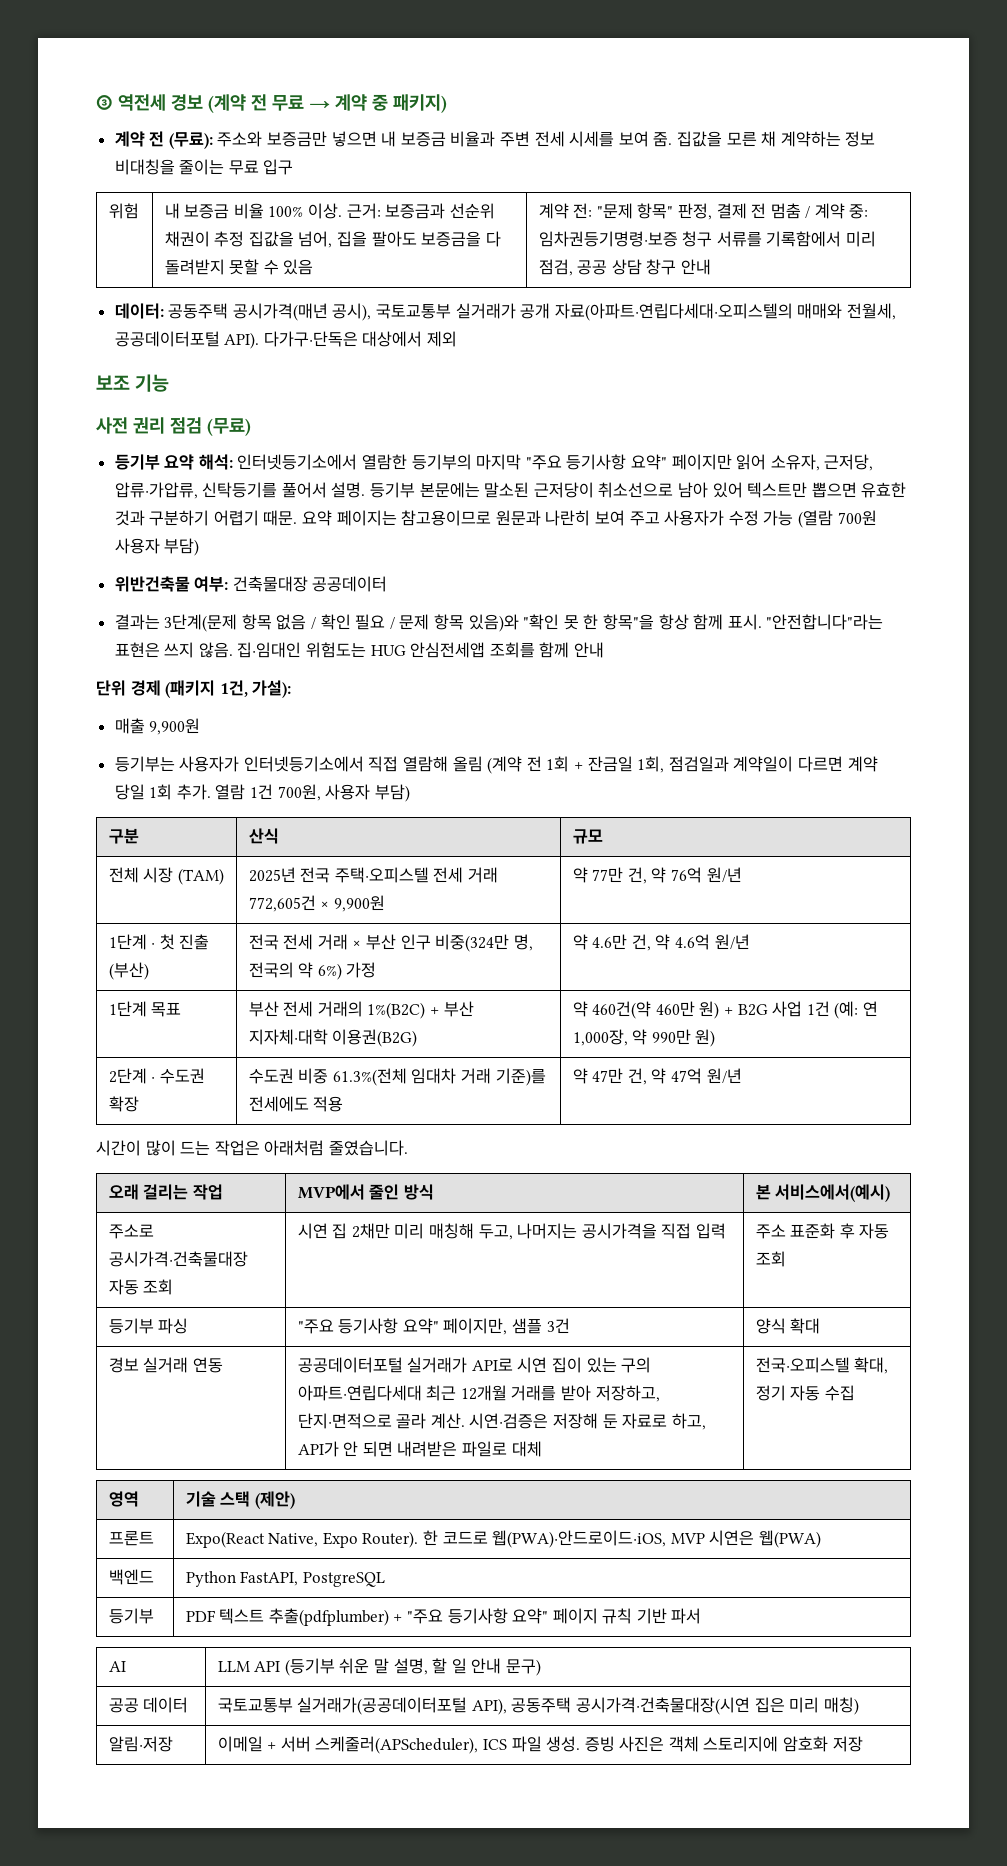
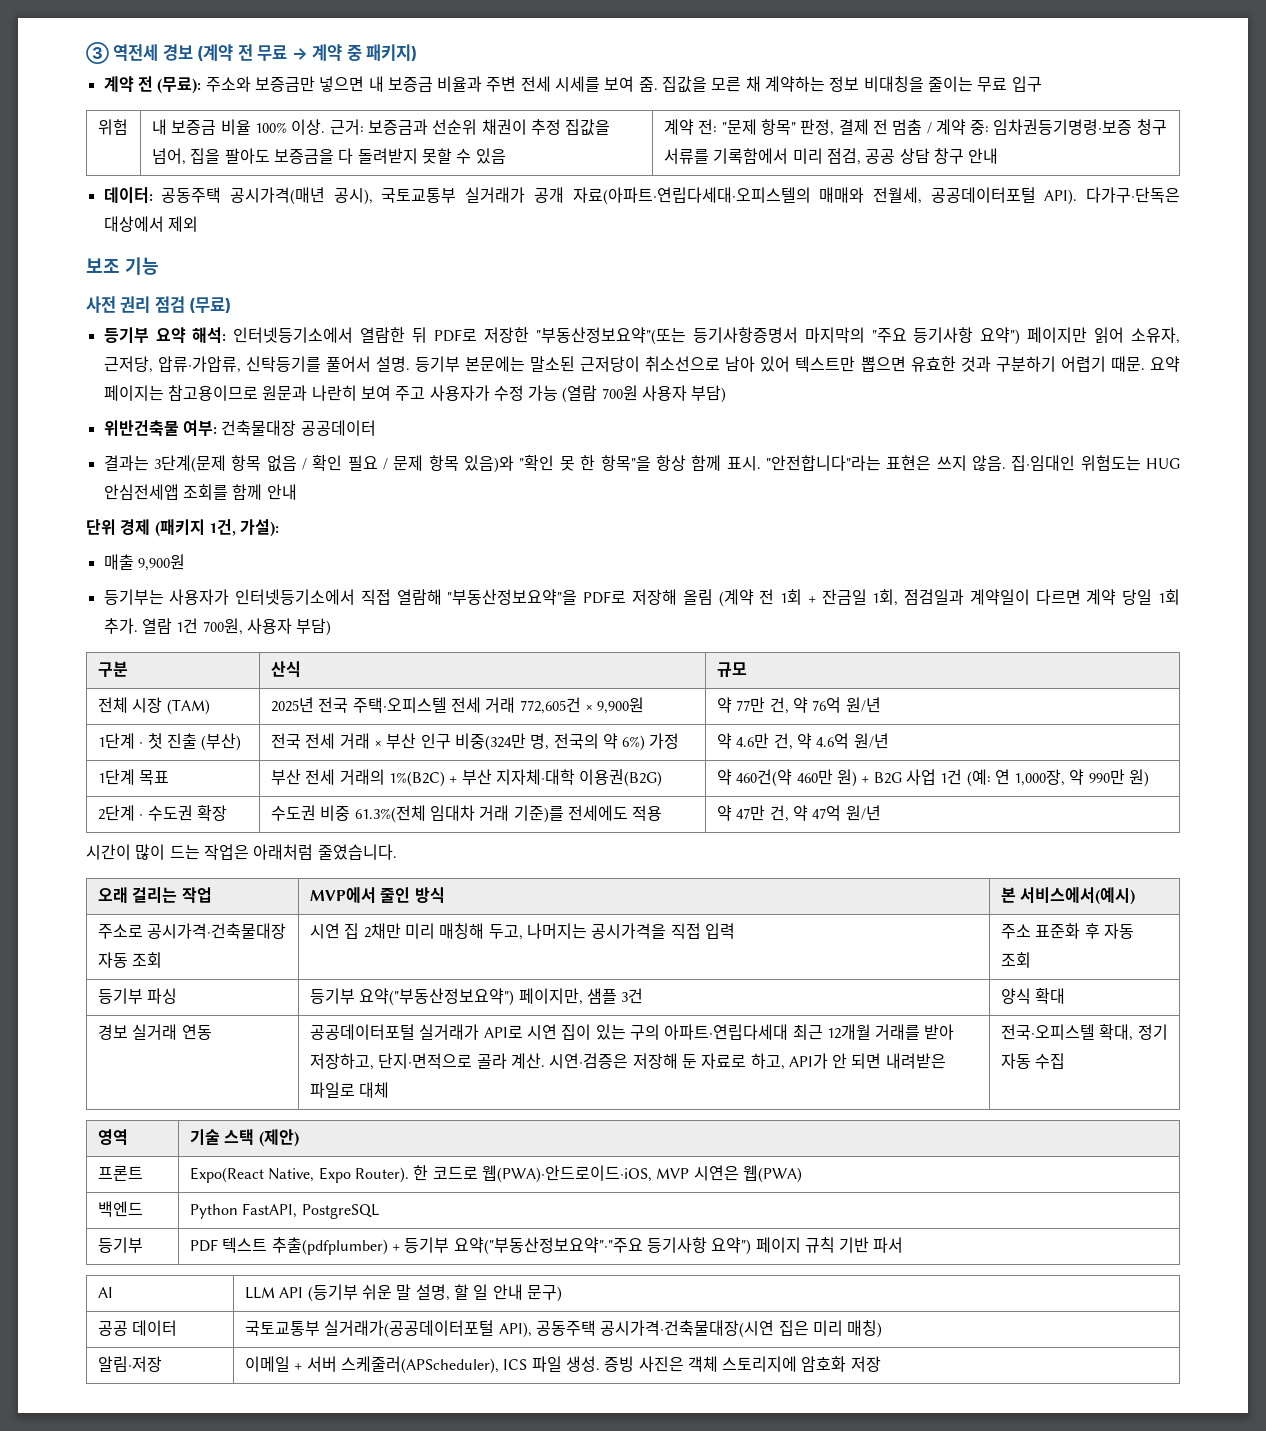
- 등기부 요약 해석: 인터넷등기소에서 열람한 등기부의 마지막 "주요 등기사항 요약" 페이지만 읽어 소유자, 근저당, 압류·가압류, 신탁등기를 풀어서 설명.
+ 등기부 요약 해석: 인터넷등기소에서 열람한 뒤 PDF로 저장한 "부동산정보요약"(또는 등기사항증명서 마지막의 "주요 등기사항 요약") 페이지만 읽어 소유자, 근저당, 압류·가압류, 신탁등기를 풀어서 설명.
- 등기부는 사용자가 인터넷등기소에서 직접 열람해 올림 (계약 전 1회 + 잔금일 1회, 점검일과 계약일이 다르면 계약 당일 1회 추가.
+ 등기부는 사용자가 인터넷등기소에서 직접 열람해 "부동산정보요약"을 PDF로 저장해 올림 (계약 전 1회 + 잔금일 1회, 점검일과 계약일이 다르면 계약 당일 1회 추가.
- 등기부 파싱 | "주요 등기사항 요약" 페이지만, 샘플 3건 | 양식 확대
+ 등기부 파싱 | 등기부 요약("부동산정보요약") 페이지만, 샘플 3건 | 양식 확대
- 등기부 | PDF 텍스트 추출(pdfplumber) + "주요 등기사항 요약" 페이지 규칙 기반 파서
+ 등기부 | PDF 텍스트 추출(pdfplumber) + 등기부 요약("부동산정보요약"·"주요 등기사항 요약") 페이지 규칙 기반 파서

